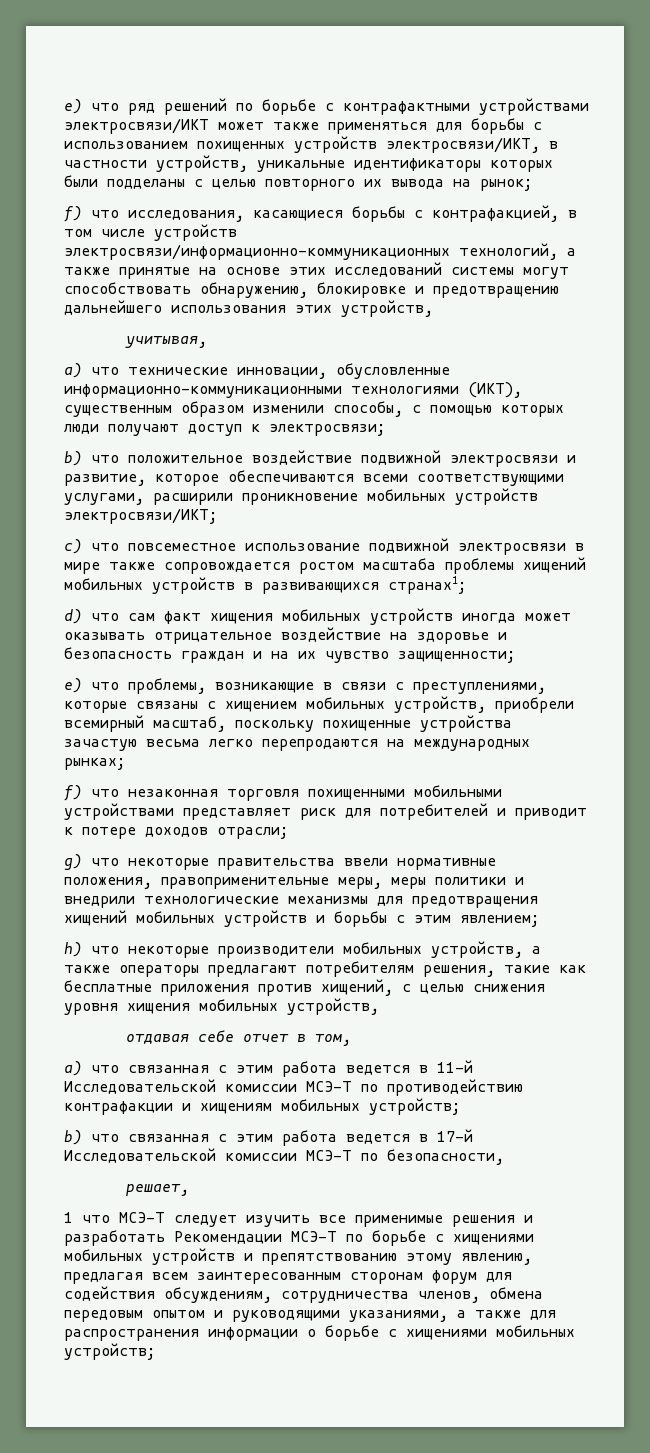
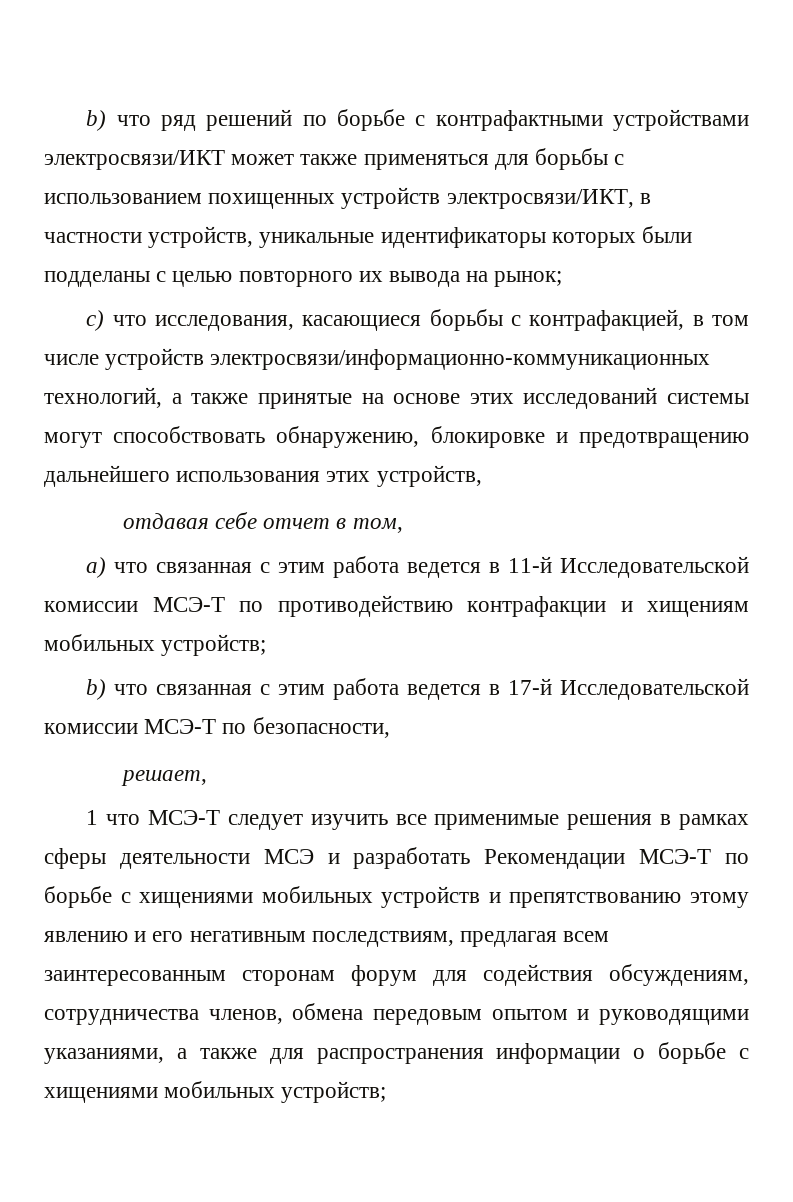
- e) что ряд решений по борьбе с контрафактными устройствами электросвязи/ИКТ может также применяться для борьбы с использованием похищенных устройств электросвязи/ИКТ, в частности устройств, уникальные идентификаторы которых были подделаны с целью повторного их вывода на рынок;
+ b) что ряд решений по борьбе с контрафактными устройствами электросвязи/ИКТ может также применяться для борьбы с использованием похищенных устройств электросвязи/ИКТ, в частности устройств, уникальные идентификаторы которых были подделаны с целью повторного их вывода на рынок;
- f) что исследования, касающиеся борьбы с контрафакцией, в том числе устройств электросвязи/информационно-коммуникационных технологий, а также принятые на основе этих исследований системы могут способствовать обнаружению, блокировке и предотвращению дальнейшего использования этих устройств,
+ c) что исследования, касающиеся борьбы с контрафакцией, в том числе устройств электросвязи/информационно-коммуникационных технологий, а также принятые на основе этих исследований системы могут способствовать обнаружению, блокировке и предотвращению дальнейшего использования этих устройств,
- учитывая,
- a) что технические инновации, обусловленные информационно-коммуникационными технологиями (ИКТ), существенным образом изменили способы, с помощью которых люди получают доступ к электросвязи;
- b) что положительное воздействие подвижной электросвязи и развитие, которое обеспечиваются всеми соответствующими услугами, расширили проникновение мобильных устройств электросвязи/ИКТ;
- c) что повсеместное использование подвижной электросвязи в мире также сопровождается ростом масштаба проблемы хищений мобильных устройств в развивающихся странах1;
- d) что сам факт хищения мобильных устройств иногда может оказывать отрицательное воздействие на здоровье и безопасность граждан и на их чувство защищенности;
- e) что проблемы, возникающие в связи с преступлениями, которые связаны с хищением мобильных устройств, приобрели всемирный масштаб, поскольку похищенные устройства зачастую весьма легко перепродаются на международных рынках;
- f) что незаконная торговля похищенными мобильными устройствами представляет риск для потребителей и приводит к потере доходов отрасли;
- g) что некоторые правительства ввели нормативные положения, правоприменительные меры, меры политики и внедрили технологические механизмы для предотвращения хищений мобильных устройств и борьбы с этим явлением;
- h) что некоторые производители мобильных устройств, а также операторы предлагают потребителям решения, такие как бесплатные приложения против хищений, с целью снижения уровня хищения мобильных устройств,
- 1 что МСЭ-T следует изучить все применимые решения и разработать Рекомендации МСЭ-Т по борьбе с хищениями мобильных устройств и препятствованию этому явлению, предлагая всем заинтересованным сторонам форум для содействия обсуждениям, сотрудничества членов, обмена передовым опытом и руководящими указаниями, а также для распространения информации о борьбе с хищениями мобильных устройств;
+ 1 что МСЭ-T следует изучить все применимые решения в рамках сферы деятельности МСЭ и разработать Рекомендации МСЭ-Т по борьбе с хищениями мобильных устройств и препятствованию этому явлению и его негативным последствиям, предлагая всем заинтересованным сторонам форум для содействия обсуждениям, сотрудничества членов, обмена передовым опытом и руководящими указаниями, а также для распространения информации о борьбе с хищениями мобильных устройств;

